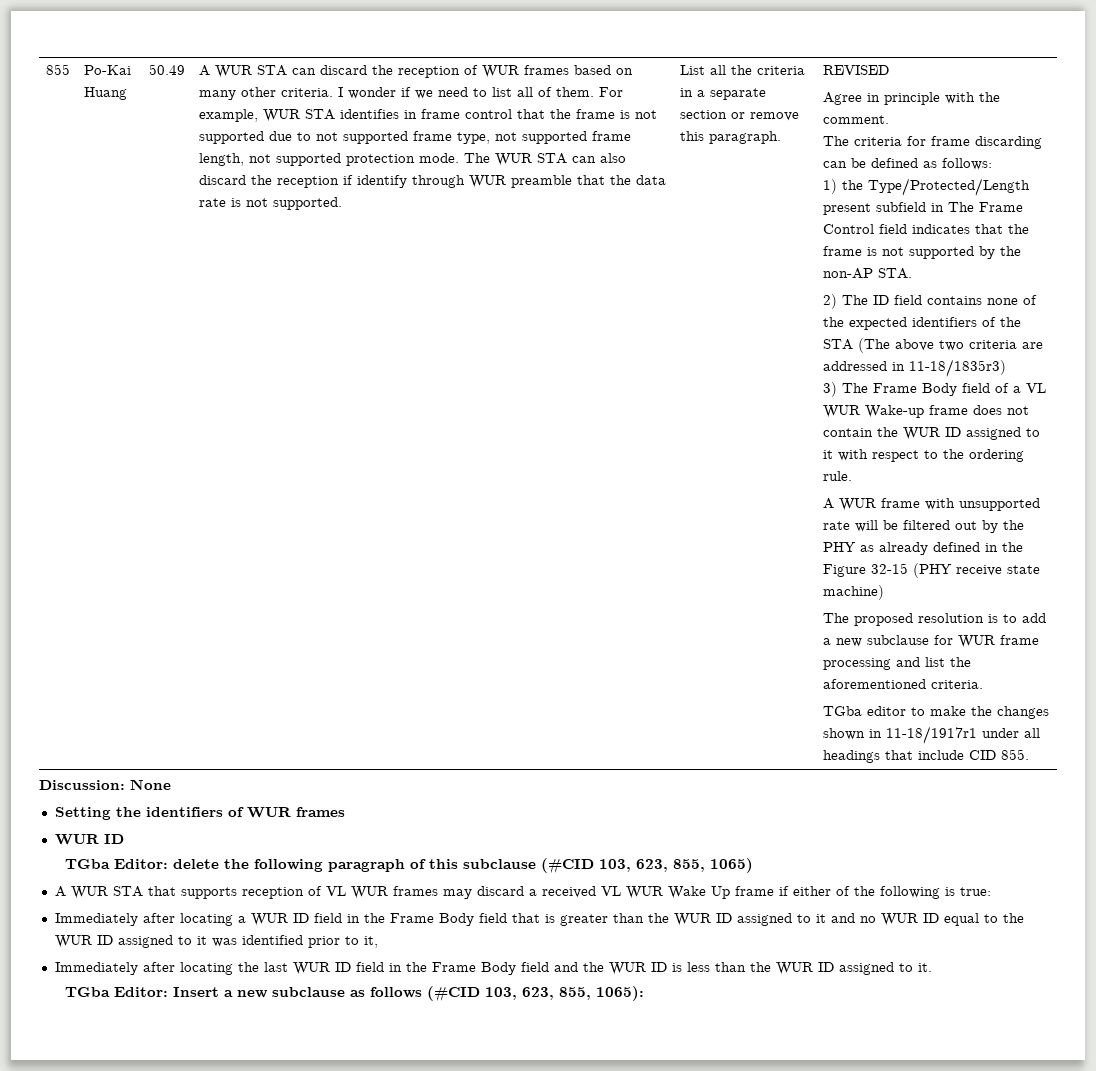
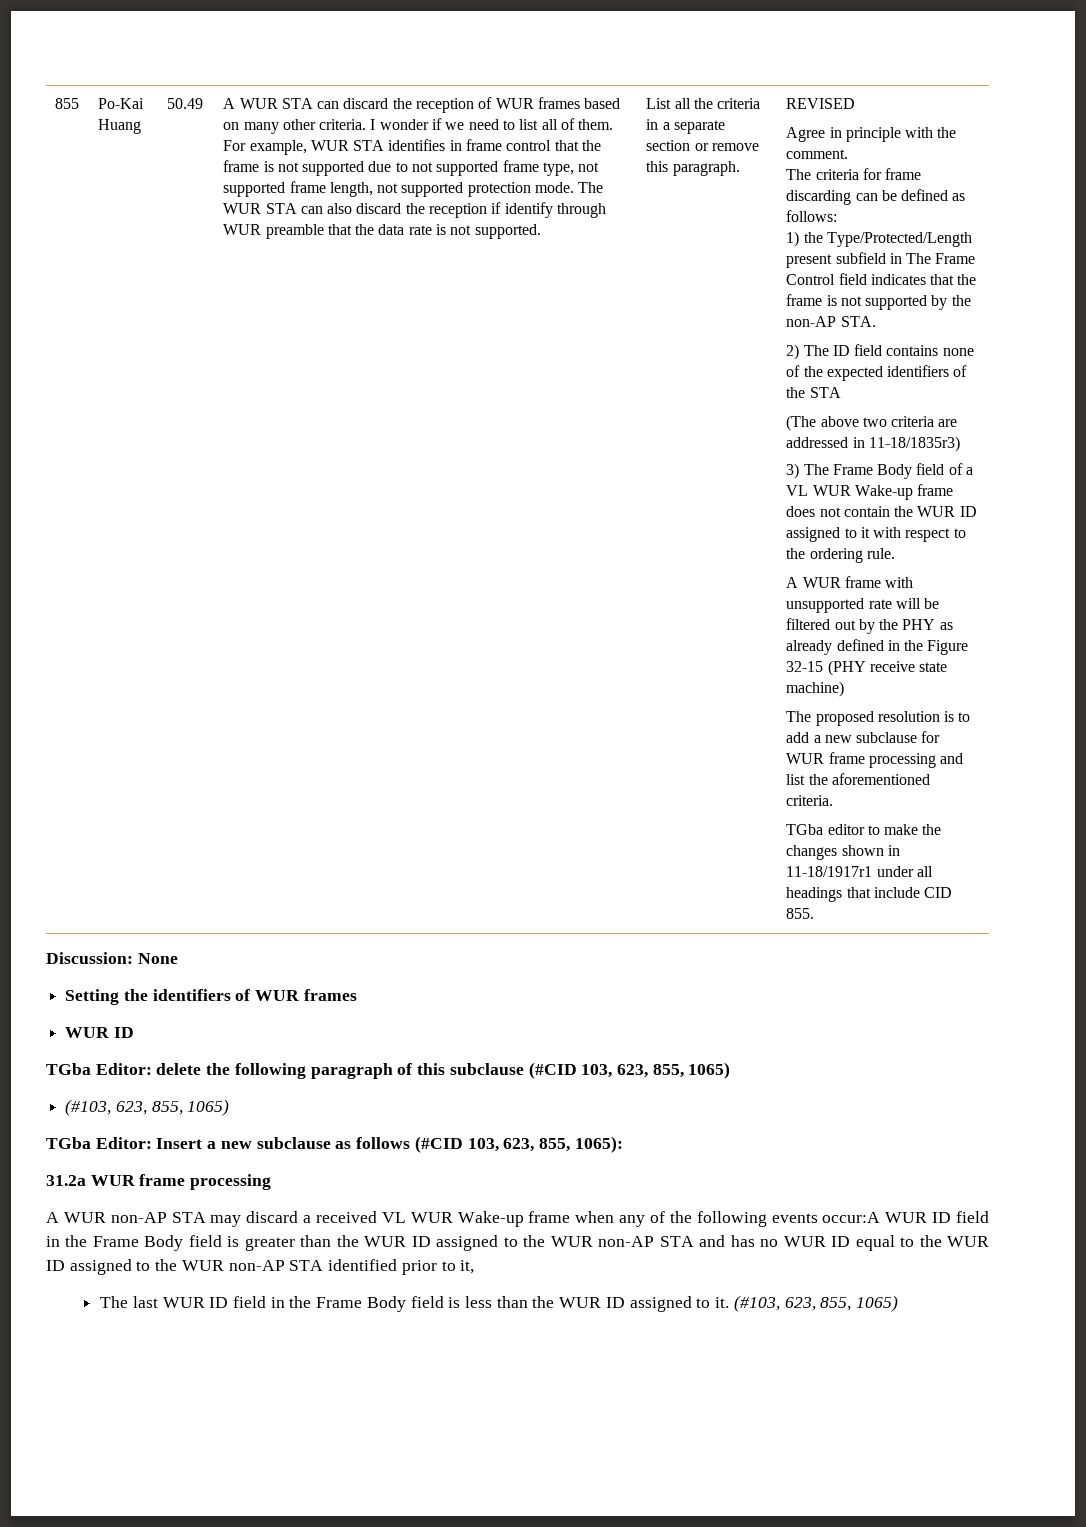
- 2) The ID field contains none of the expected identifiers of the STA (The above two criteria are addressed in 11-18/1835r3)
+ 2) The ID field contains none of the expected identifiers of the STA
+ (The above two criteria are addressed in 11-18/1835r3)
  TGba Editor: delete the following paragraph of this subclause (#CID 103, 623, 855, 1065)
- A WUR STA that supports reception of VL WUR frames may discard a received VL WUR Wake Up frame if either of the following is true:
- Immediately after locating a WUR ID field in the Frame Body field that is greater than the WUR ID assigned to it and no WUR ID equal to the WUR ID assigned to it was identified prior to it,
- Immediately after locating the last WUR ID field in the Frame Body field and the WUR ID is less than the WUR ID assigned to it.
+ (#103, 623, 855, 1065)
+ 31.2a WUR frame processing
+ A WUR non-AP STA may discard a received VL WUR Wake-up frame when any of the following events occur:A WUR ID field in the Frame Body field is greater than the WUR ID assigned to the WUR non-AP STA and has no WUR ID equal to the WUR ID assigned to the WUR non-AP STA identified prior to it,
+ The last WUR ID field in the Frame Body field is less than the WUR ID assigned to it. (#103, 623, 855, 1065)

